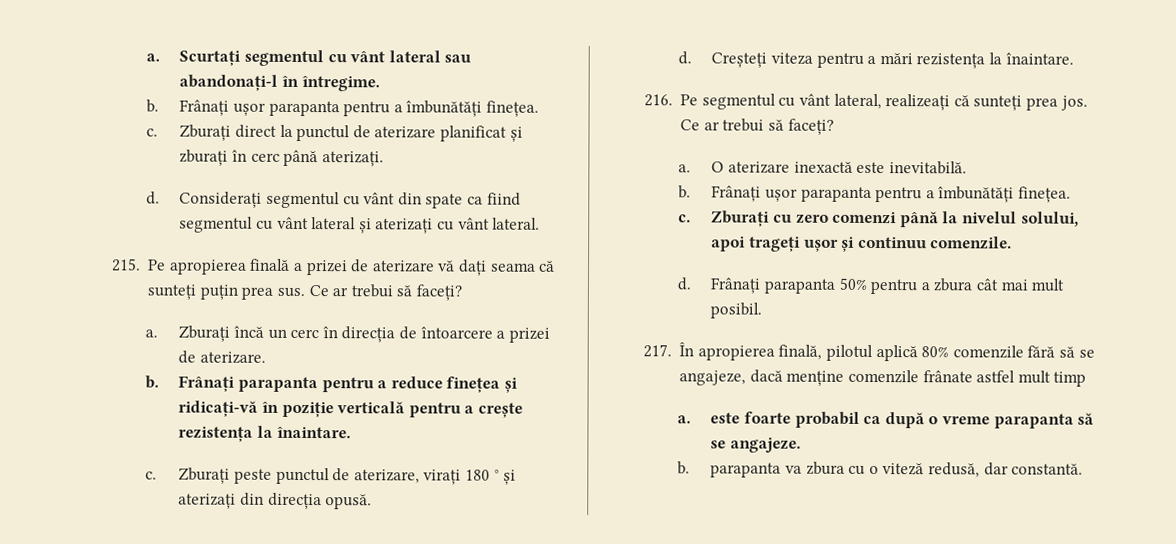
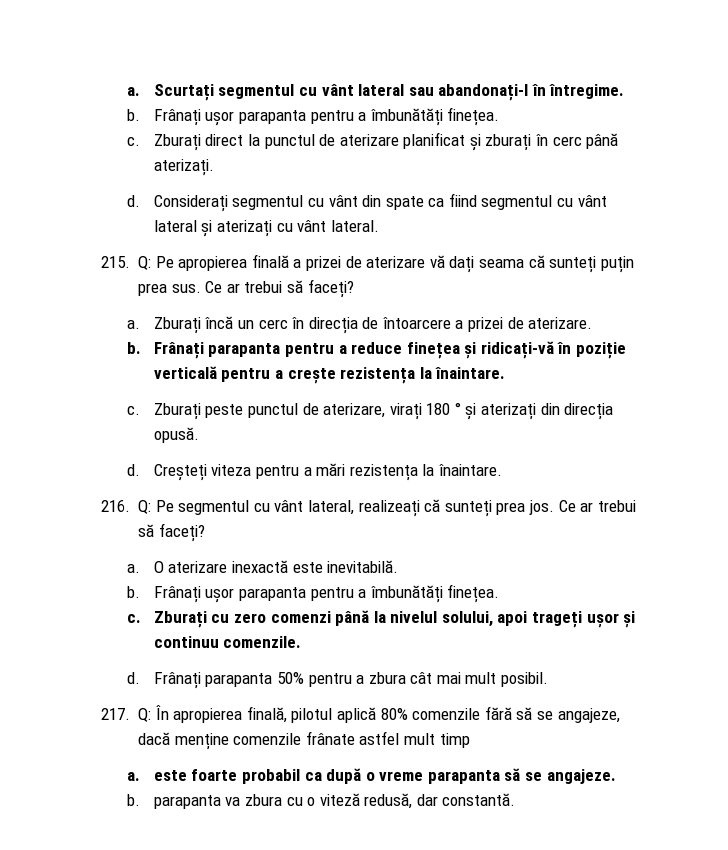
- 215. Pe apropierea finală a prizei de aterizare vă dați seama că sunteți puțin prea sus.
+ 215. Q: Pe apropierea finală a prizei de aterizare vă dați seama că sunteți puțin prea sus.
- 216. Pe segmentul cu vânt lateral, realizeați că sunteți prea jos.
+ 216. Q: Pe segmentul cu vânt lateral, realizeați că sunteți prea jos.
- 217. În apropierea finală, pilotul aplică 80% comenzile fără să se angajeze, dacă menține comenzile frânate astfel mult timp
+ 217. Q: În apropierea finală, pilotul aplică 80% comenzile fără să se angajeze, dacă menține comenzile frânate astfel mult timp

